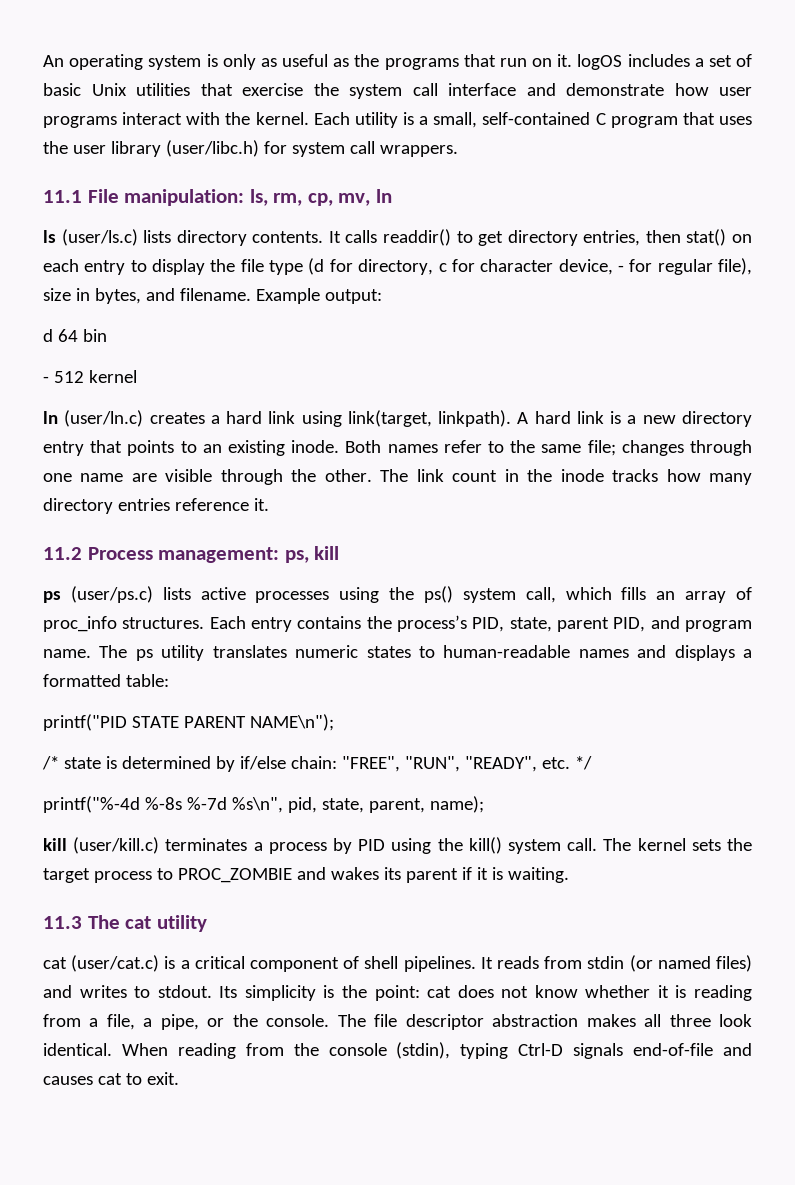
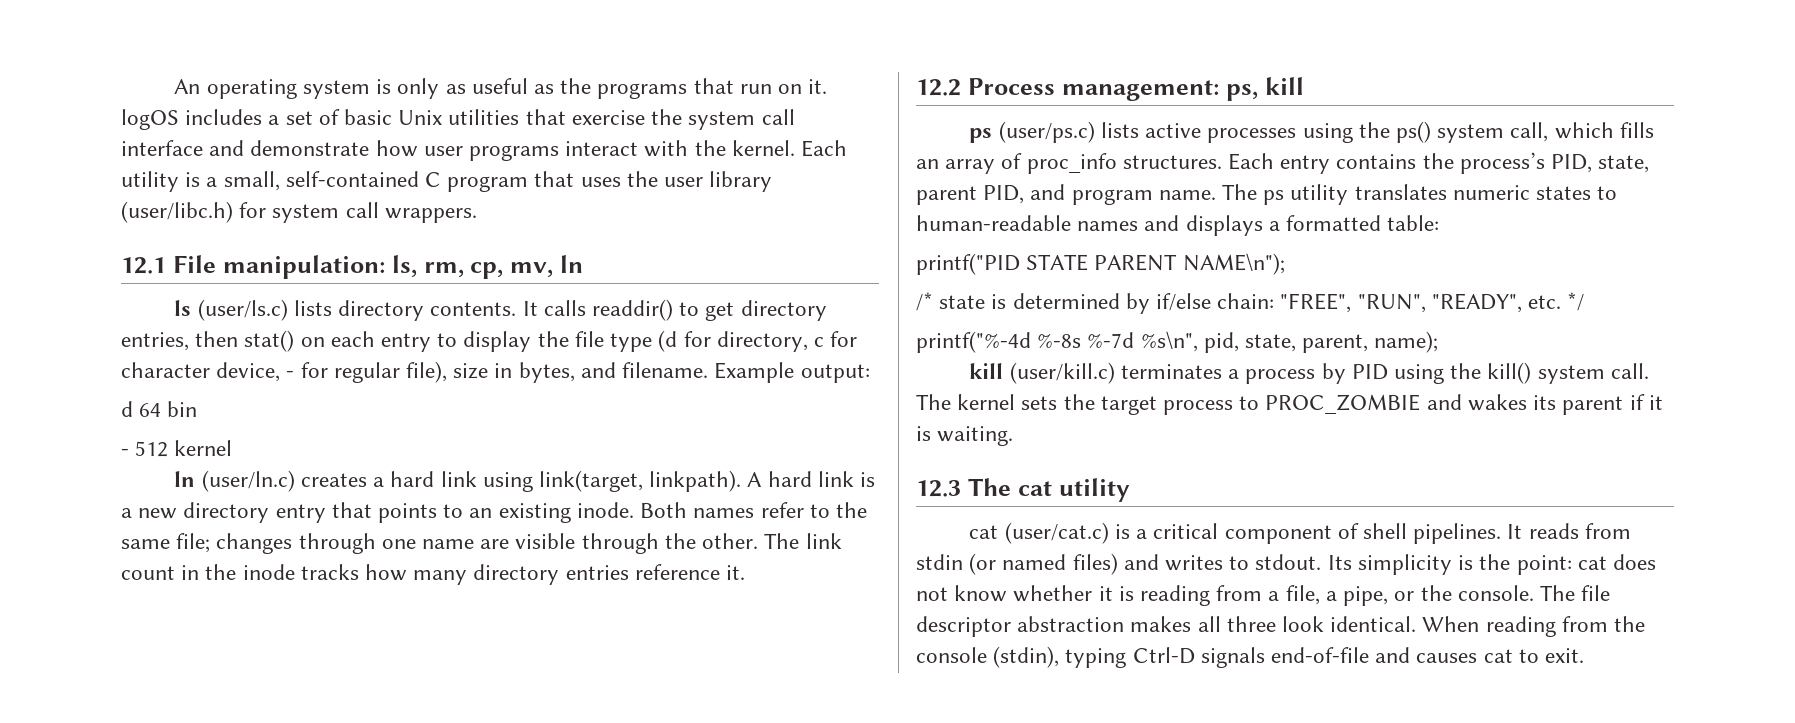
- 11.1 File manipulation: ls, rm, cp, mv, ln
+ 12.1 File manipulation: ls, rm, cp, mv, ln
- 11.2 Process management: ps, kill
+ 12.2 Process management: ps, kill
- 11.3 The cat utility
+ 12.3 The cat utility

